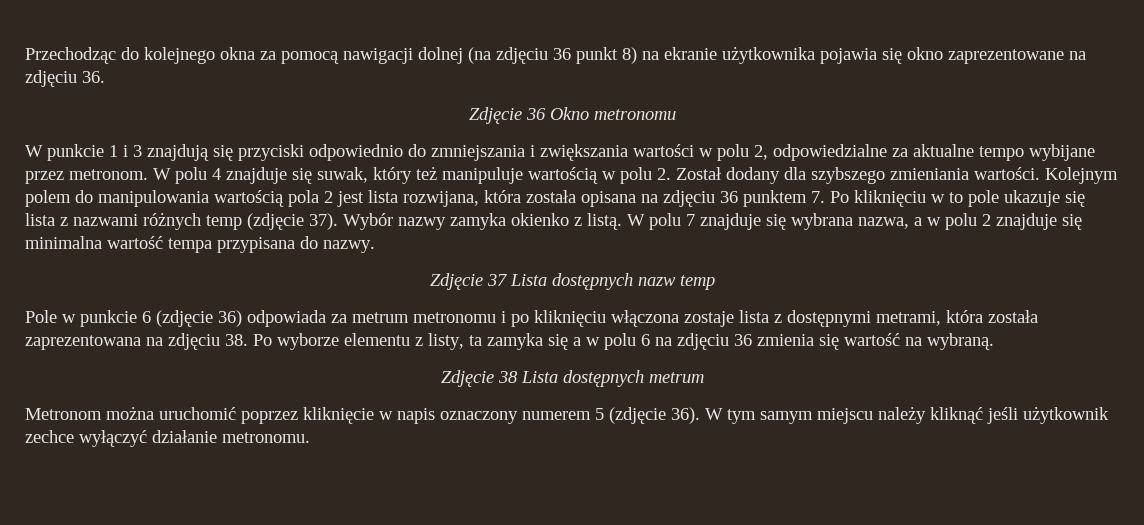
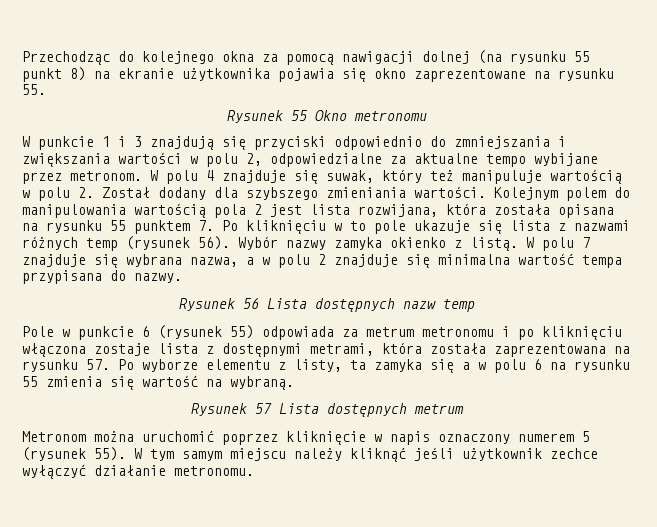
- Przechodząc do kolejnego okna za pomocą nawigacji dolnej (na zdjęciu 36 punkt 8) na ekranie użytkownika pojawia się okno zaprezentowane na zdjęciu 36.
- Zdjęcie 36 Okno metronomu
+ Przechodząc do kolejnego okna za pomocą nawigacji dolnej (na rysunku 55 punkt 8) na ekranie użytkownika pojawia się okno zaprezentowane na rysunku 55.
+ Rysunek 55 Okno metronomu
- Kolejnym polem do manipulowania wartością pola 2 jest lista rozwijana, która została opisana na zdjęciu 36 punktem 7. Po kliknięciu w to pole ukazuje się lista z nazwami różnych temp (zdjęcie 37).
+ Kolejnym polem do manipulowania wartością pola 2 jest lista rozwijana, która została opisana na rysunku 55 punktem 7. Po kliknięciu w to pole ukazuje się lista z nazwami różnych temp (rysunek 56).
- Zdjęcie 37 Lista dostępnych nazw temp
+ Rysunek 56 Lista dostępnych nazw temp
- Pole w punkcie 6 (zdjęcie 36) odpowiada za metrum metronomu i po kliknięciu włączona zostaje lista z dostępnymi metrami, która została zaprezentowana na zdjęciu 38. Po wyborze elementu z listy, ta zamyka się a w polu 6 na zdjęciu 36 zmienia się wartość na wybraną.
+ Pole w punkcie 6 (rysunek 55) odpowiada za metrum metronomu i po kliknięciu włączona zostaje lista z dostępnymi metrami, która została zaprezentowana na rysunku 57. Po wyborze elementu z listy, ta zamyka się a w polu 6 na rysunku 55 zmienia się wartość na wybraną.
- Zdjęcie 38 Lista dostępnych metrum
+ Rysunek 57 Lista dostępnych metrum
- Metronom można uruchomić poprzez kliknięcie w napis oznaczony numerem 5 (zdjęcie 36).
+ Metronom można uruchomić poprzez kliknięcie w napis oznaczony numerem 5 (rysunek 55).

